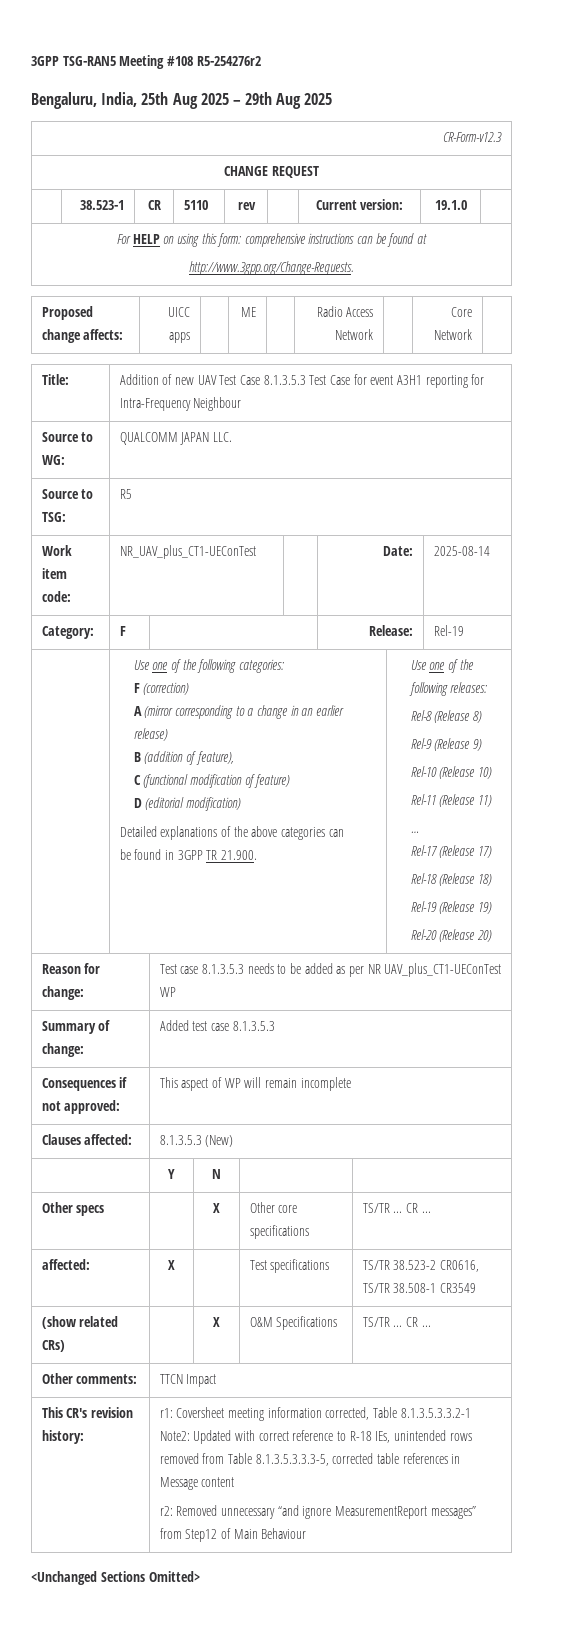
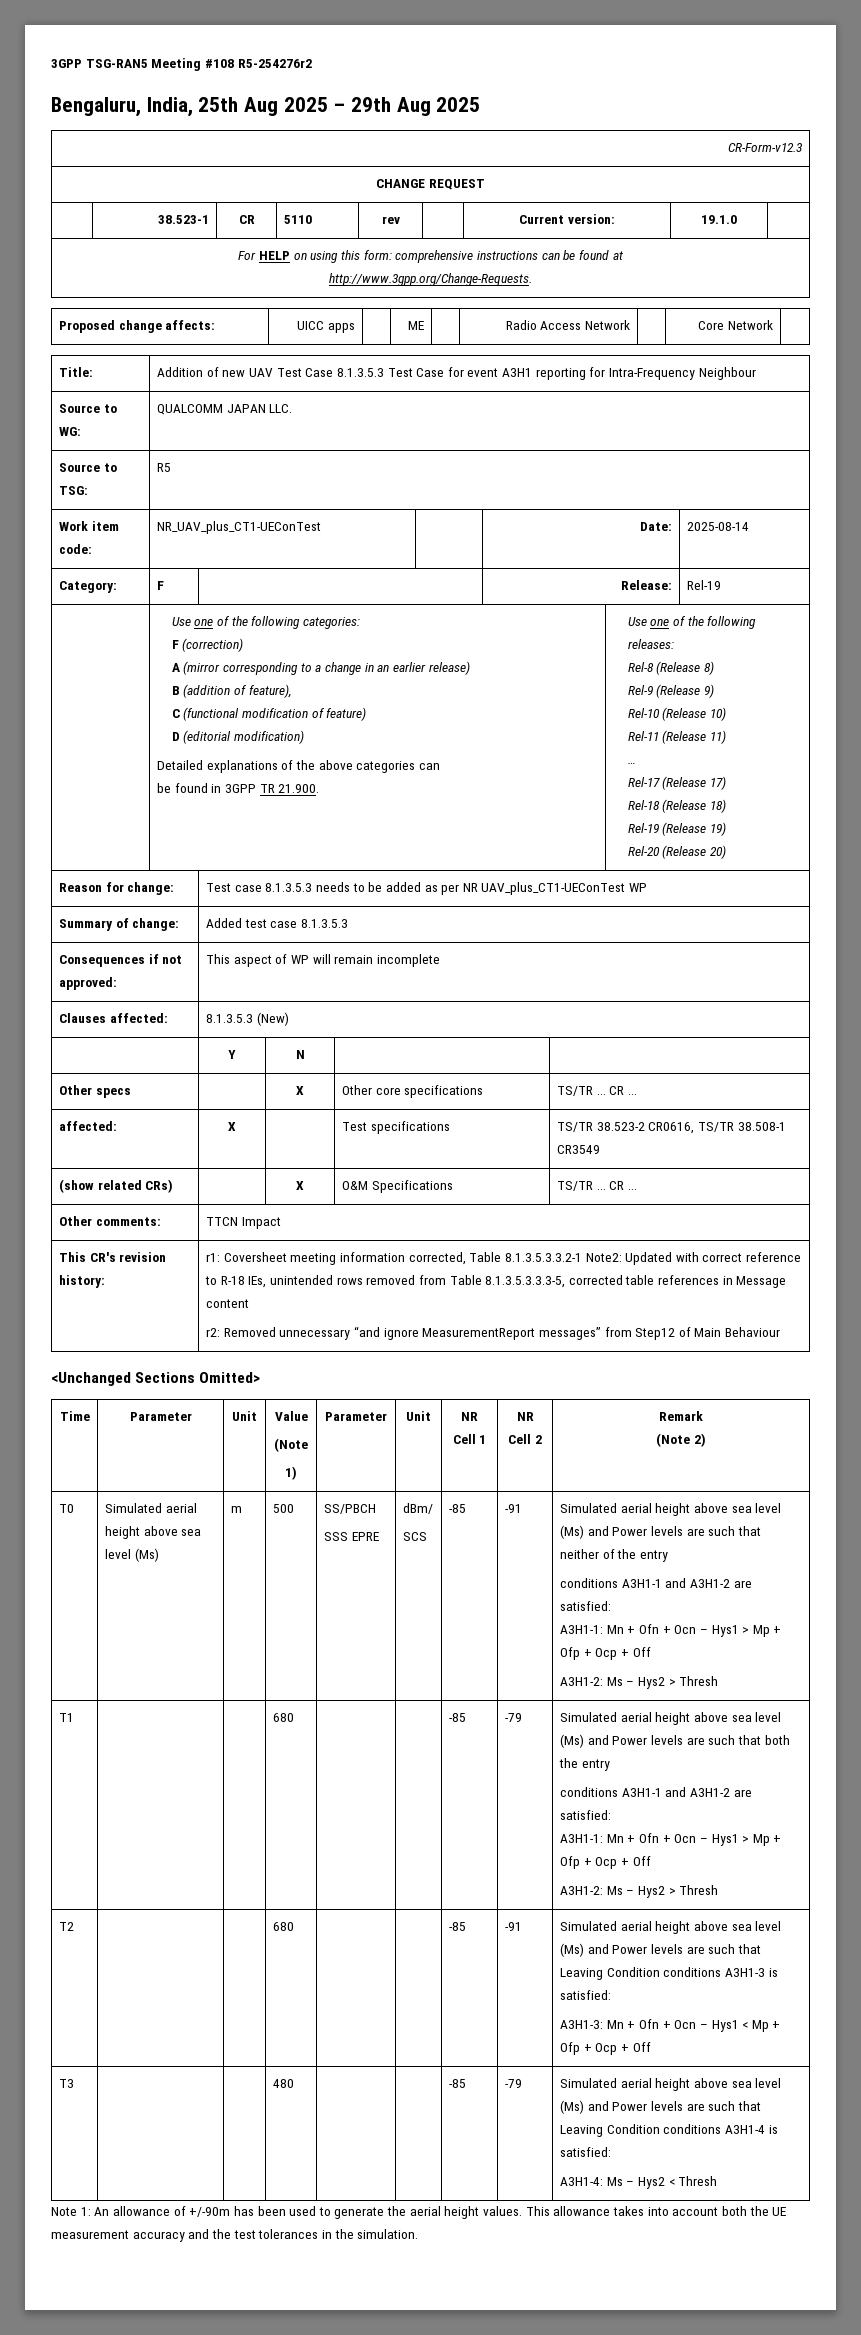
+ Time | Parameter | Unit | Value
+ (Note
+ 1) | Parameter | Unit | NR Cell 1 | NR Cell 2 | Remark
+ (Note 2)
+ T0 | Simulated aerial height above sea level (Ms) | m | 500 | SS/PBCH
+ SSS EPRE | dBm/
+ SCS | -85 | -91 | Simulated aerial height above sea level (Ms) and Power levels are such that neither of the entry
+ conditions A3H1-1 and A3H1-2 are satisfied:
+ A3H1-1: Mn + Ofn + Ocn – Hys1 > Mp + Ofp + Ocp + Off
+ A3H1-2: Ms – Hys2 > Thresh
+ T1 | | | 680 | | | -85 | -79 | Simulated aerial height above sea level (Ms) and Power levels are such that both the entry
+ conditions A3H1-1 and A3H1-2 are satisfied:
+ A3H1-1: Mn + Ofn + Ocn – Hys1 > Mp + Ofp + Ocp + Off
+ A3H1-2: Ms – Hys2 > Thresh
+ T2 | | | 680 | | | -85 | -91 | Simulated aerial height above sea level (Ms) and Power levels are such that Leaving Condition conditions A3H1-3 is satisfied:
+ A3H1-3: Mn + Ofn + Ocn – Hys1 < Mp + Ofp + Ocp + Off
+ T3 | | | 480 | | | -85 | -79 | Simulated aerial height above sea level (Ms) and Power levels are such that Leaving Condition conditions A3H1-4 is satisfied:
+ A3H1-4: Ms – Hys2 < Thresh
+ Note 1: An allowance of +/-90m has been used to generate the aerial height values. This allowance takes into account both the UE measurement accuracy and the test tolerances in the simulation.

